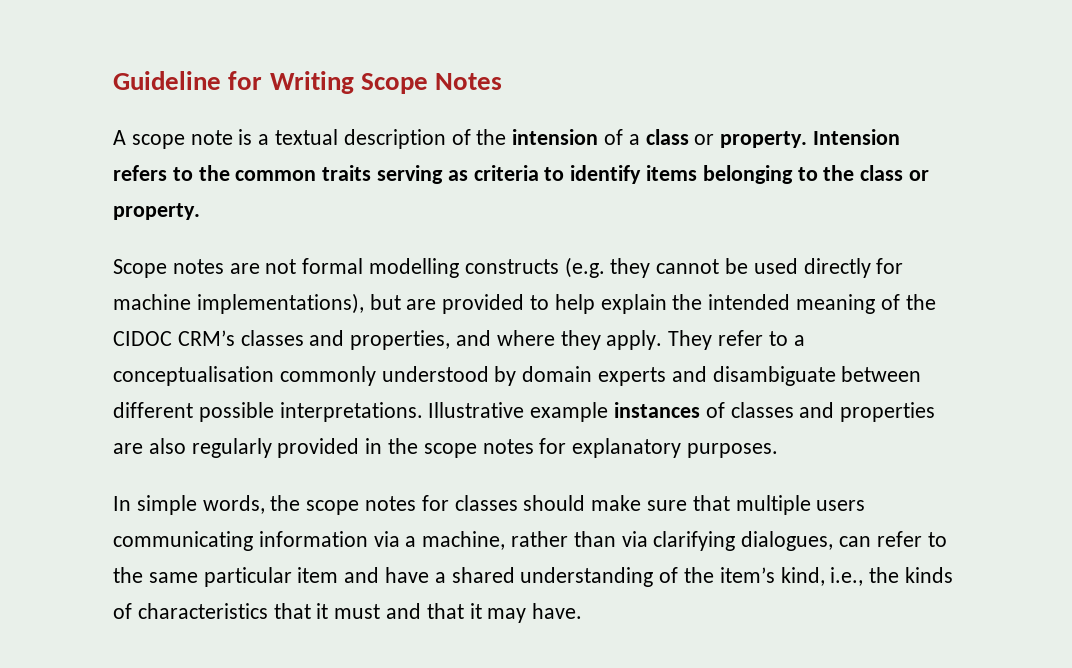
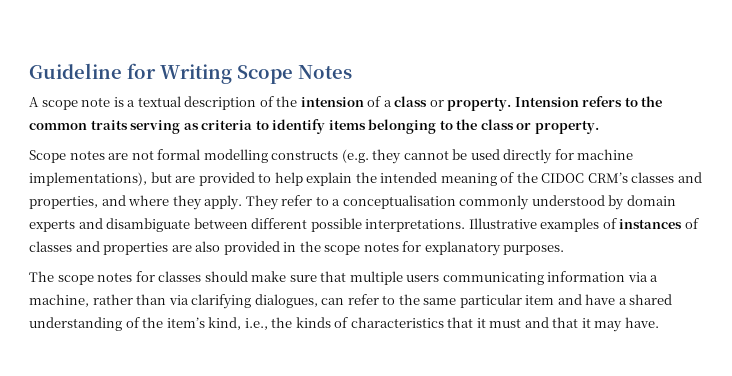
- Illustrative example instances of classes and properties are also regularly provided in the scope notes for explanatory purposes.
+ Illustrative examples of instances of classes and properties are also provided in the scope notes for explanatory purposes.
- In simple words, the scope notes for classes should make sure that multiple users communicating information via a machine, rather than via clarifying dialogues, can refer to the same particular item and have a shared understanding of the item’s kind, i.e., the kinds of characteristics that it must and that it may have.
+ The scope notes for classes should make sure that multiple users communicating information via a machine, rather than via clarifying dialogues, can refer to the same particular item and have a shared understanding of the item’s kind, i.e., the kinds of characteristics that it must and that it may have.

